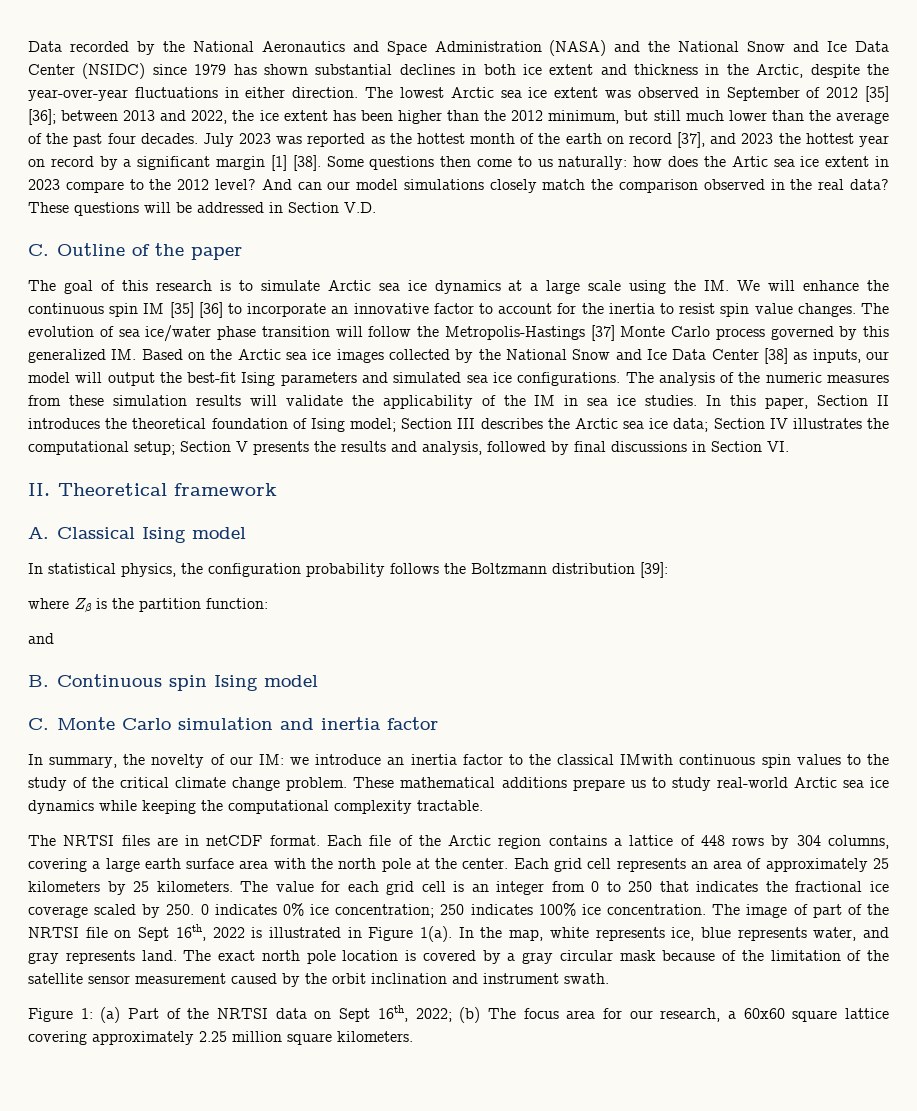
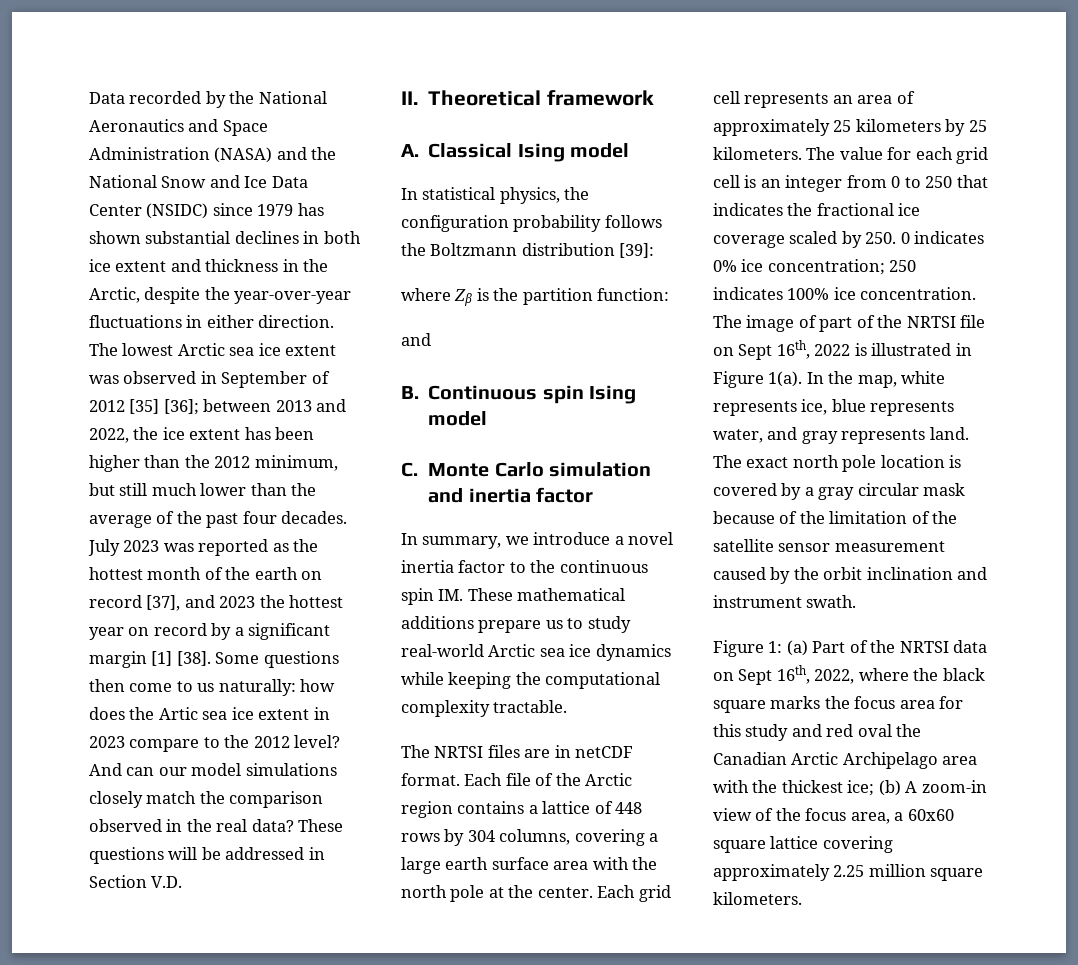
- C. Outline of the paper
- The goal of this research is to simulate Arctic sea ice dynamics at a large scale using the IM. We will enhance the continuous spin IM [35] [36] to incorporate an innovative factor to account for the inertia to resist spin value changes. The evolution of sea ice/water phase transition will follow the Metropolis-Hastings [37] Monte Carlo process governed by this generalized IM. Based on the Arctic sea ice images collected by the National Snow and Ice Data Center [38] as inputs, our model will output the best-fit Ising parameters and simulated sea ice configurations. The analysis of the numeric measures from these simulation results will validate the applicability of the IM in sea ice studies. In this paper, Section II introduces the theoretical foundation of Ising model; Section III describes the Arctic sea ice data; Section IV illustrates the computational setup; Section V presents the results and analysis, followed by final discussions in Section VI.
- In summary, the novelty of our IM: we introduce an inertia factor to the classical IMwith continuous spin values to the study of the critical climate change problem. These mathematical additions prepare us to study real-world Arctic sea ice dynamics while keeping the computational complexity tractable.
+ In summary, we introduce a novel inertia factor to the continuous spin IM. These mathematical additions prepare us to study real-world Arctic sea ice dynamics while keeping the computational complexity tractable.
- Figure 1: (a) Part of the NRTSI data on Sept 16th, 2022; (b) The focus area for our research, a 60x60 square lattice covering approximately 2.25 million square kilometers.
+ Figure 1: (a) Part of the NRTSI data on Sept 16th, 2022, where the black square marks the focus area for this study and red oval the Canadian Arctic Archipelago area with the thickest ice; (b) A zoom-in view of the focus area, a 60x60 square lattice covering approximately 2.25 million square kilometers.

